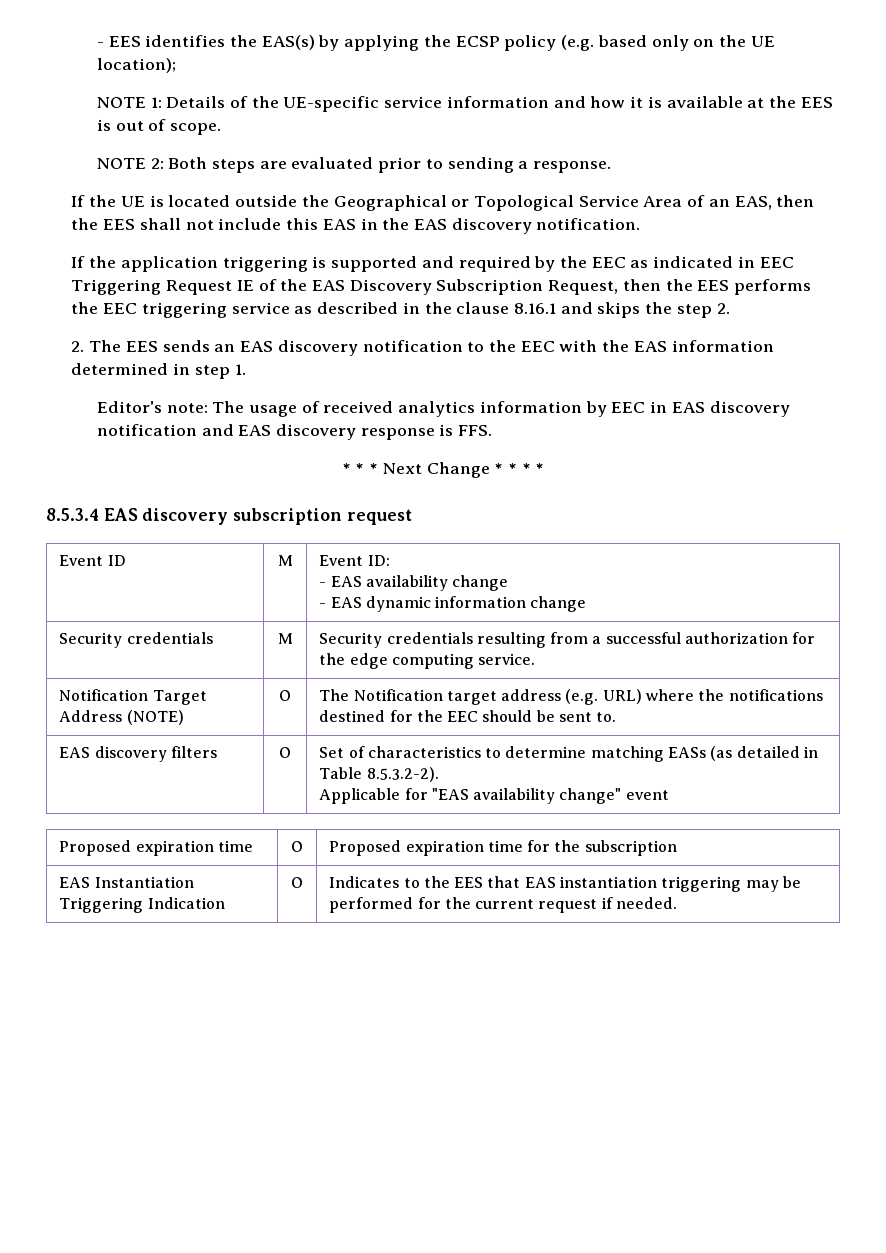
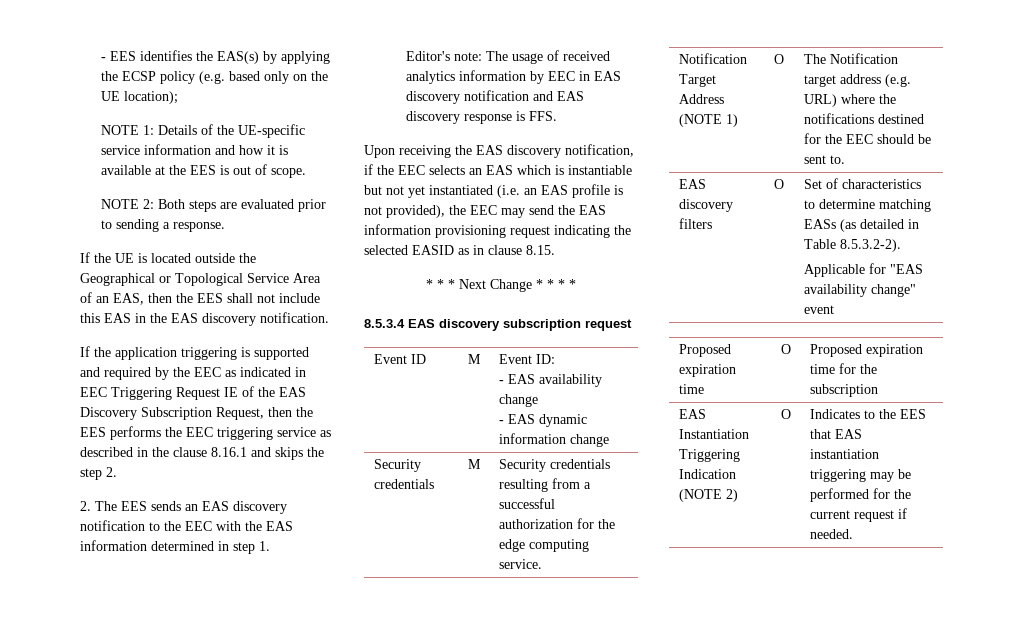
+ Upon receiving the EAS discovery notification, if the EEC selects an EAS which is instantiable but not yet instantiated (i.e. an EAS profile is not provided), the EEC may send the EAS information provisioning request indicating the selected EASID as in clause 8.15.
- Notification Target Address (NOTE) | O | The Notification target address (e.g. URL) where the notifications destined for the EEC should be sent to.
+ Notification Target Address (NOTE 1) | O | The Notification target address (e.g. URL) where the notifications destined for the EEC should be sent to.
- EAS Instantiation Triggering Indication | O | Indicates to the EES that EAS instantiation triggering may be performed for the current request if needed.
+ EAS Instantiation Triggering Indication (NOTE 2) | O | Indicates to the EES that EAS instantiation triggering may be performed for the current request if needed.

